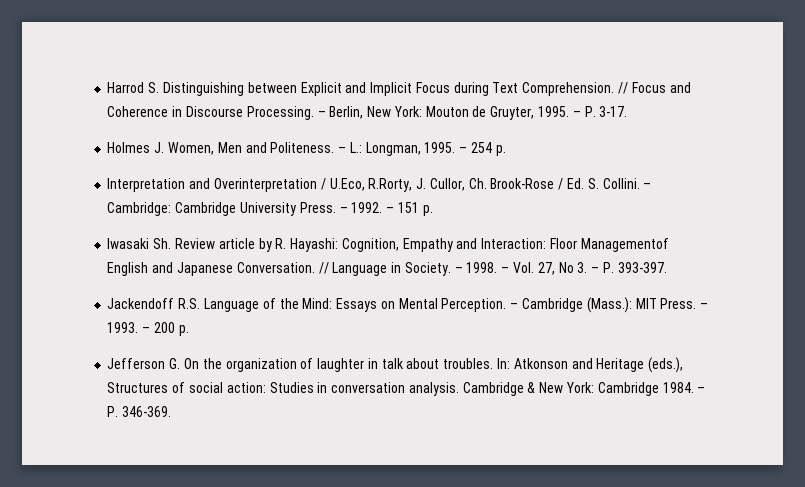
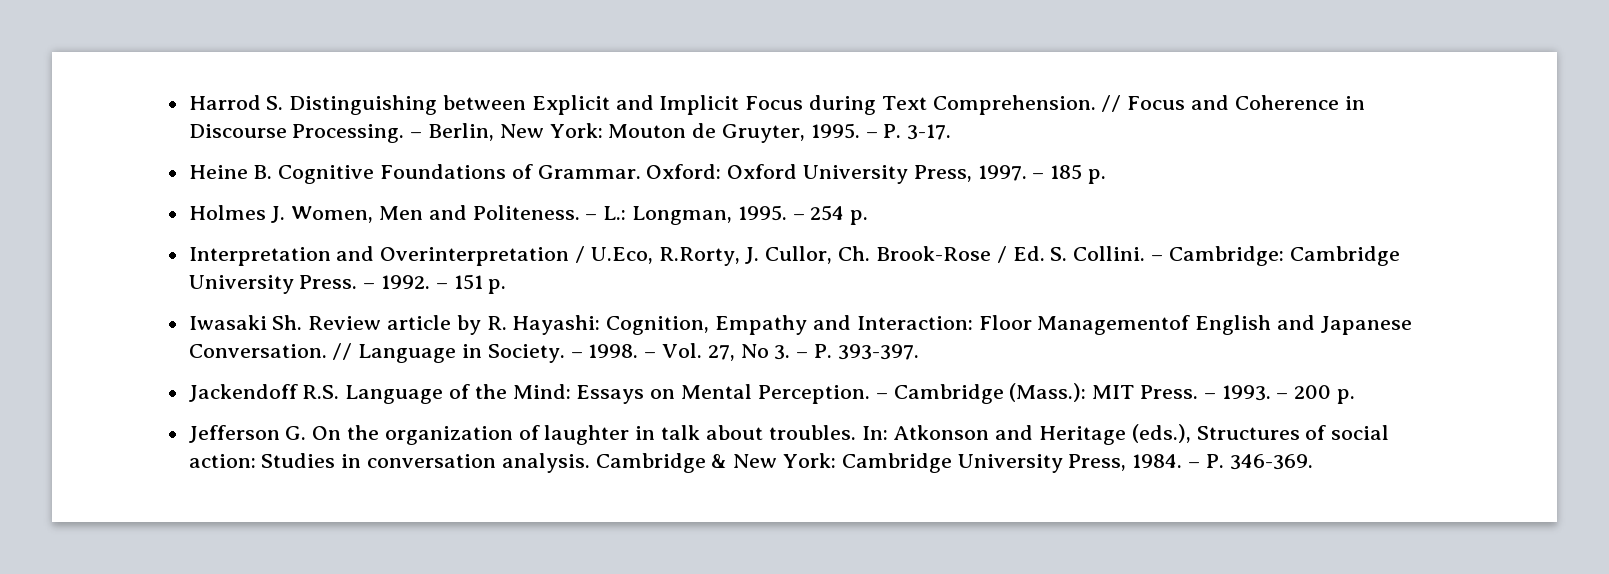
+ Heine B. Cognitive Foundations of Grammar. Oxford: Oxford University Press, 1997. – 185 p.
- Cambridge & New York: Cambridge 1984.
+ Cambridge & New York: Cambridge University Press, 1984.

